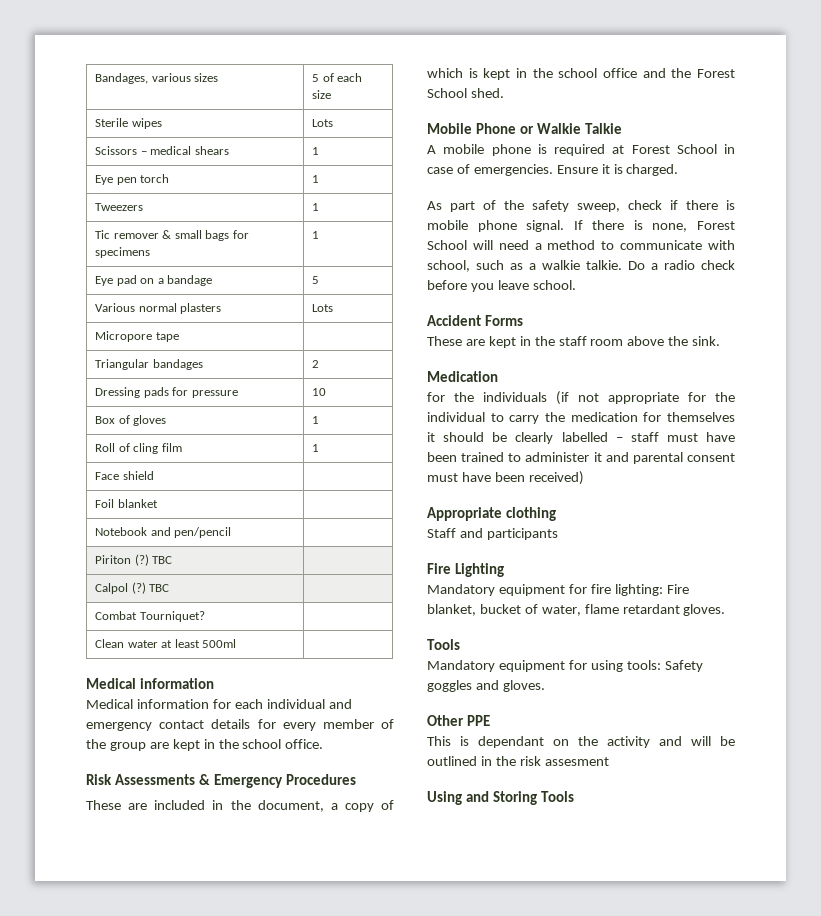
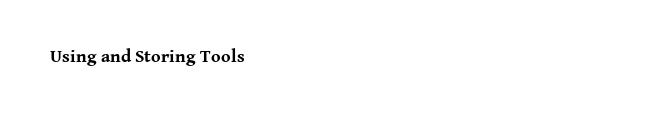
- Bandages, various sizes | 5 of each size
- Sterile wipes | Lots
- Scissors – medical shears | 1
- Eye pen torch | 1
- Tweezers | 1
- Tic remover & small bags for specimens | 1
- Eye pad on a bandage | 5
- Various normal plasters | Lots
- Micropore tape |
- Triangular bandages | 2
- Dressing pads for pressure | 10
- Box of gloves | 1
- Roll of cling film | 1
- Face shield |
- Foil blanket |
- Notebook and pen/pencil |
- Piriton (?) TBC |
- Calpol (?) TBC |
- Combat Tourniquet? |
- Clean water at least 500ml |
- Medical information
- Medical information for each individual and emergency contact details for every member of the group are kept in the school office.
- Risk Assessments & Emergency Procedures
- These are included in the document, a copy of which is kept in the school office and the Forest School shed.
- Mobile Phone or Walkie Talkie
- A mobile phone is required at Forest School in case of emergencies. Ensure it is charged.
- As part of the safety sweep, check if there is mobile phone signal. If there is none, Forest School will need a method to communicate with school, such as a walkie talkie. Do a radio check before you leave school.
- Accident Forms
- These are kept in the staff room above the sink.
- Medication
- for the individuals (if not appropriate for the individual to carry the medication for themselves it should be clearly labelled – staff must have been trained to administer it and parental consent must have been received)
- Appropriate clothing
- Staff and participants
- Fire Lighting
- Mandatory equipment for fire lighting: Fire blanket, bucket of water, flame retardant gloves.
- Tools
- Mandatory equipment for using tools: Safety goggles and gloves.
- Other PPE
- This is dependant on the activity and will be outlined in the risk assesment

